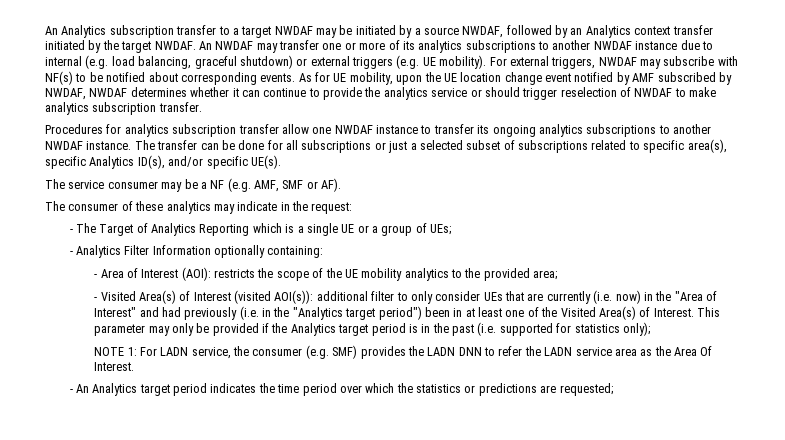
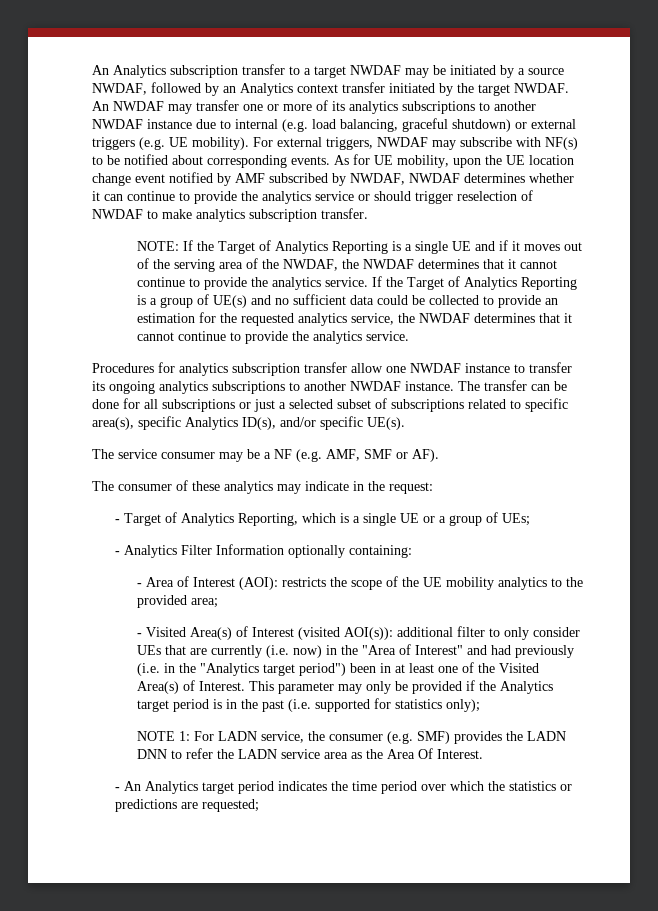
+ NOTE: If the Target of Analytics Reporting is a single UE and if it moves out of the serving area of the NWDAF, the NWDAF determines that it cannot continue to provide the analytics service. If the Target of Analytics Reporting is a group of UE(s) and no sufficient data could be collected to provide an estimation for the requested analytics service, the NWDAF determines that it cannot continue to provide the analytics service.
- - The Target of Analytics Reporting which is a single UE or a group of UEs;
+ - Target of Analytics Reporting, which is a single UE or a group of UEs;

